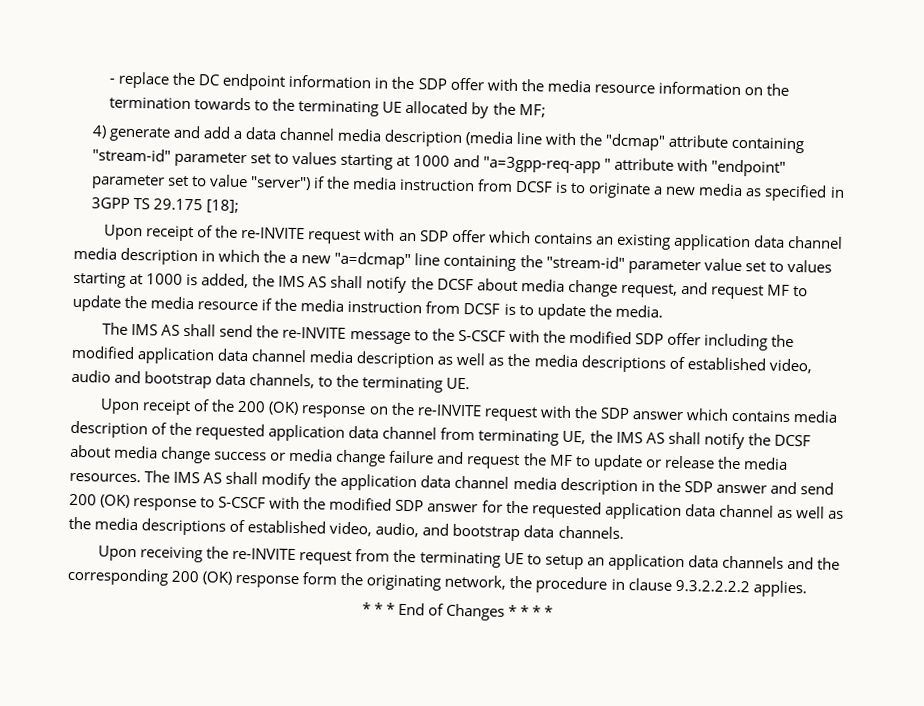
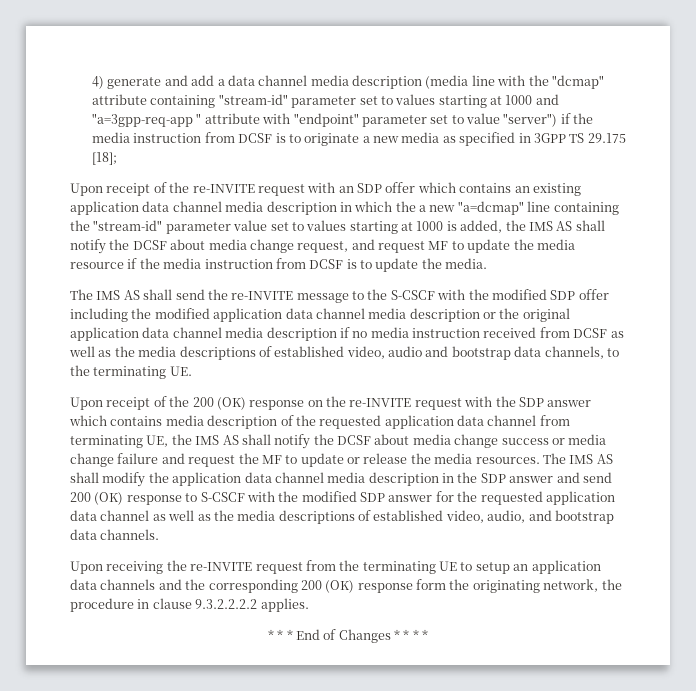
- - replace the DC endpoint information in the SDP offer with the media resource information on the termination towards to the terminating UE allocated by the MF;
- The IMS AS shall send the re-INVITE message to the S-CSCF with the modified SDP offer including the modified application data channel media description as well as the media descriptions of established video, audio and bootstrap data channels, to the terminating UE.
+ The IMS AS shall send the re-INVITE message to the S-CSCF with the modified SDP offer including the modified application data channel media description or the original application data channel media description if no media instruction received from DCSF as well as the media descriptions of established video, audio and bootstrap data channels, to the terminating UE.

